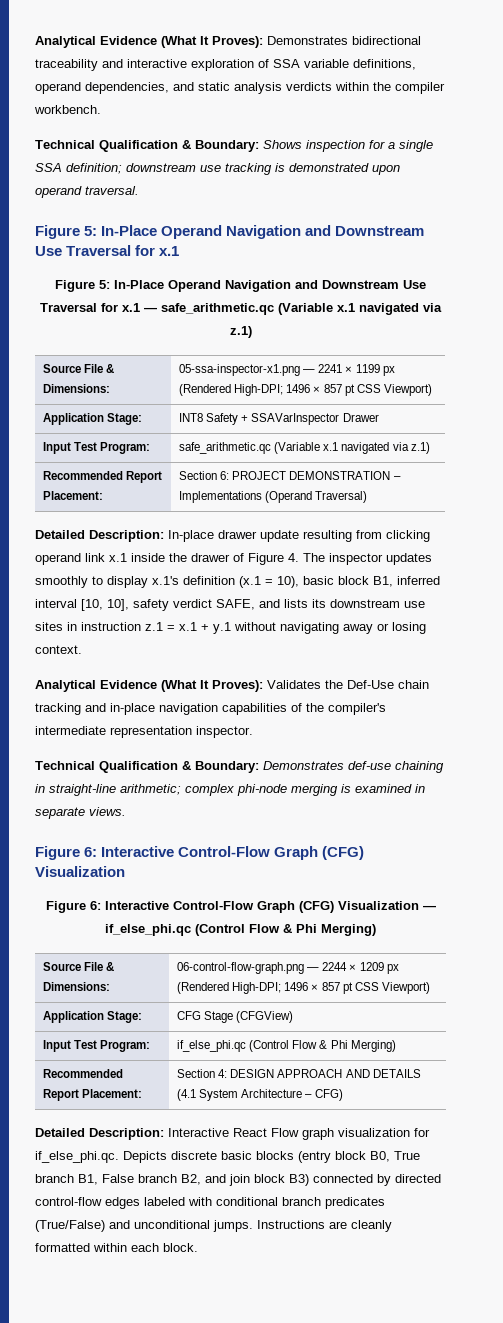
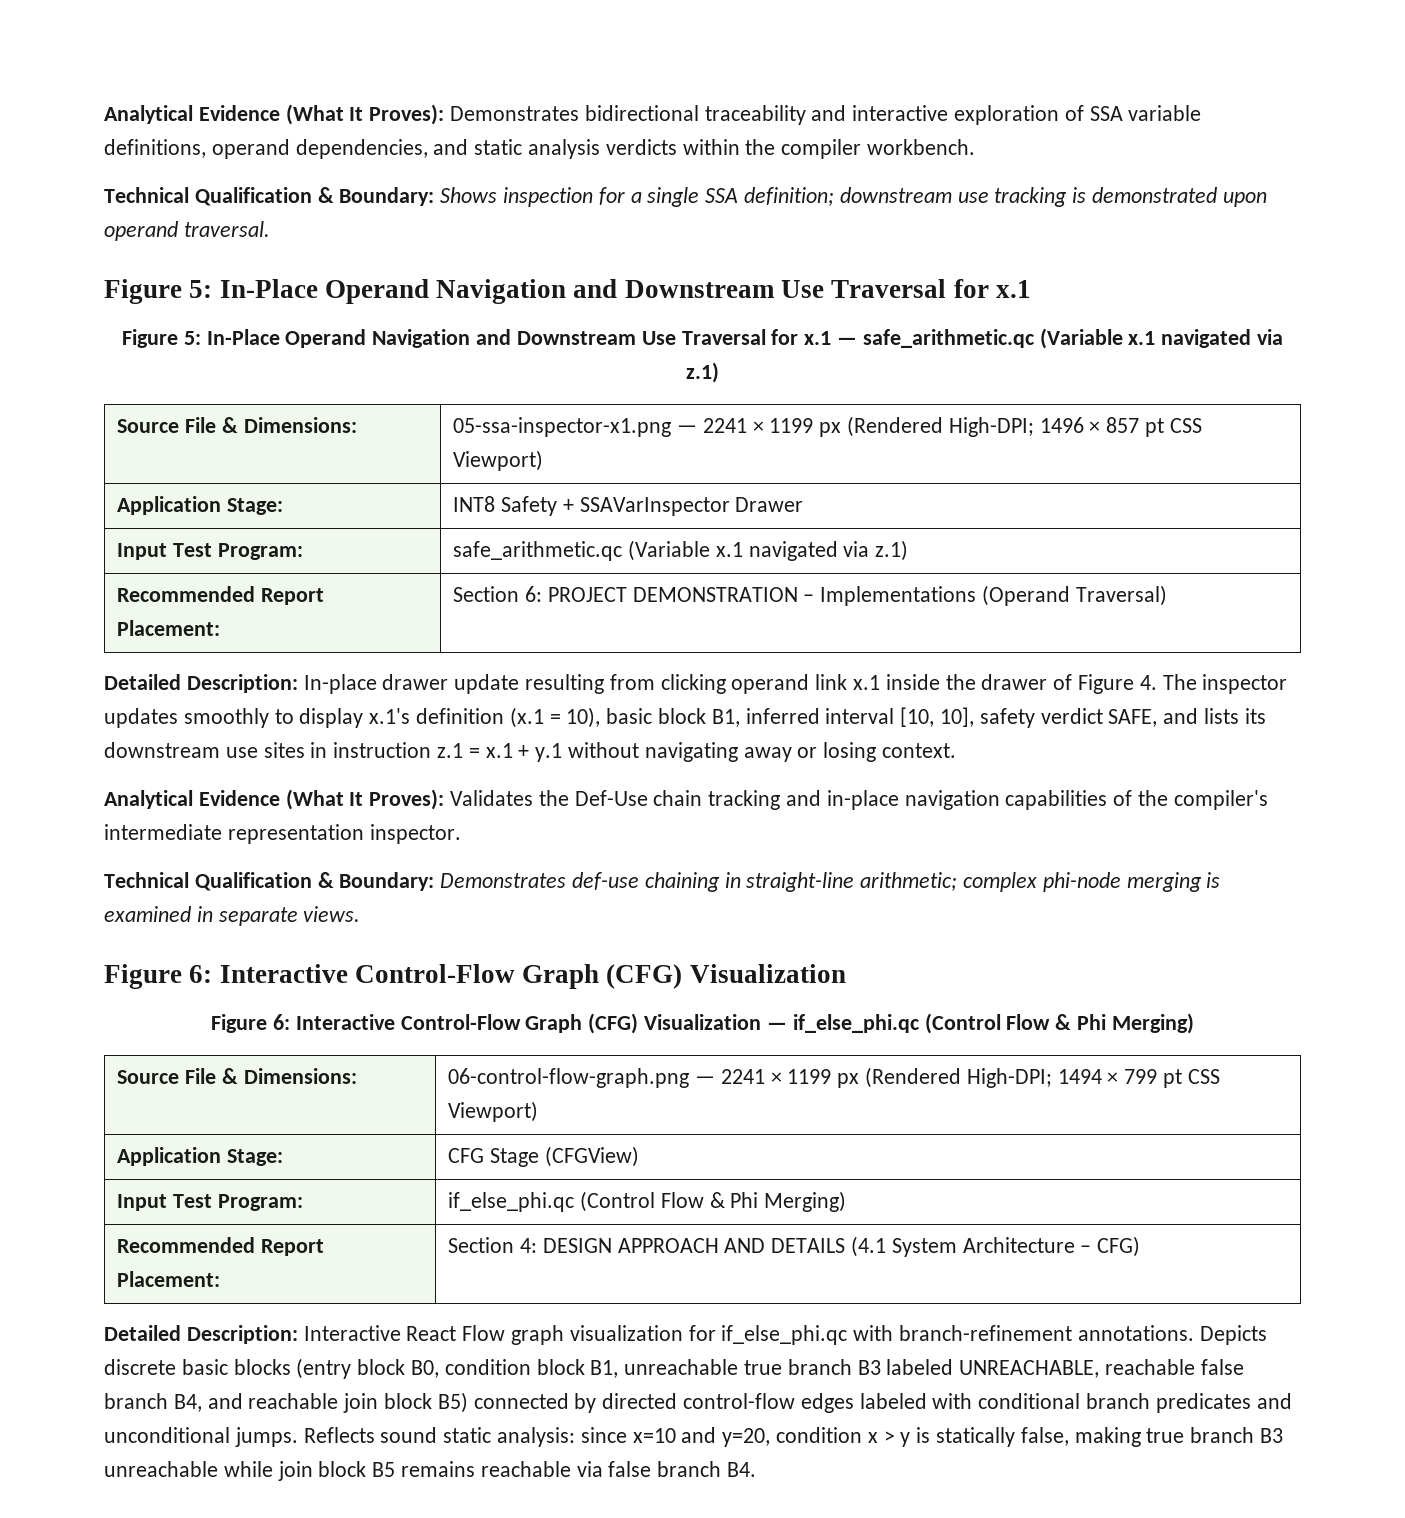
- Source File & Dimensions: | 06-control-flow-graph.png — 2244 × 1209 px (Rendered High-DPI; 1496 × 857 pt CSS Viewport)
+ Source File & Dimensions: | 06-control-flow-graph.png — 2241 × 1199 px (Rendered High-DPI; 1494 × 799 pt CSS Viewport)
- Detailed Description: Interactive React Flow graph visualization for if_else_phi.qc. Depicts discrete basic blocks (entry block B0, True branch B1, False branch B2, and join block B3) connected by directed control-flow edges labeled with conditional branch predicates (True/False) and unconditional jumps.
+ Detailed Description: Interactive React Flow graph visualization for if_else_phi.qc with branch-refinement annotations. Depicts discrete basic blocks (entry block B0, condition block B1, unreachable true branch B3 labeled UNREACHABLE, reachable false branch B4, and reachable join block B5) connected by directed control-flow edges labeled with conditional branch predicates and unconditional jumps.
- Instructions are cleanly formatted within each block.
+ Reflects sound static analysis: since x=10 and y=20, condition x > y is statically false, making true branch B3 unreachable while join block B5 remains reachable via false branch B4.

